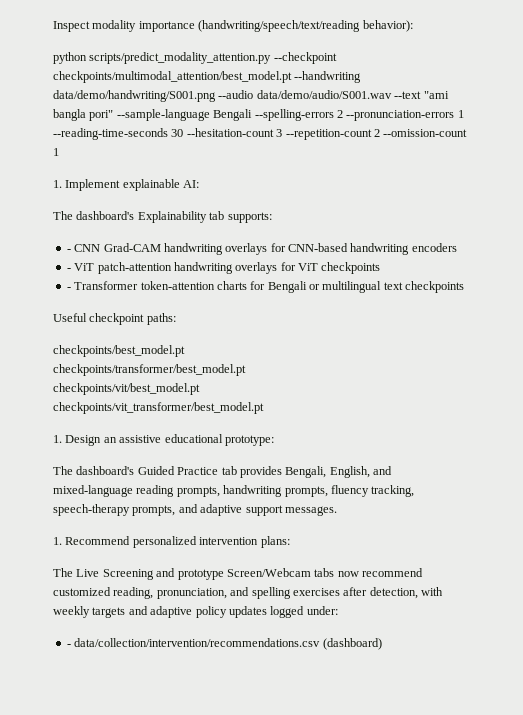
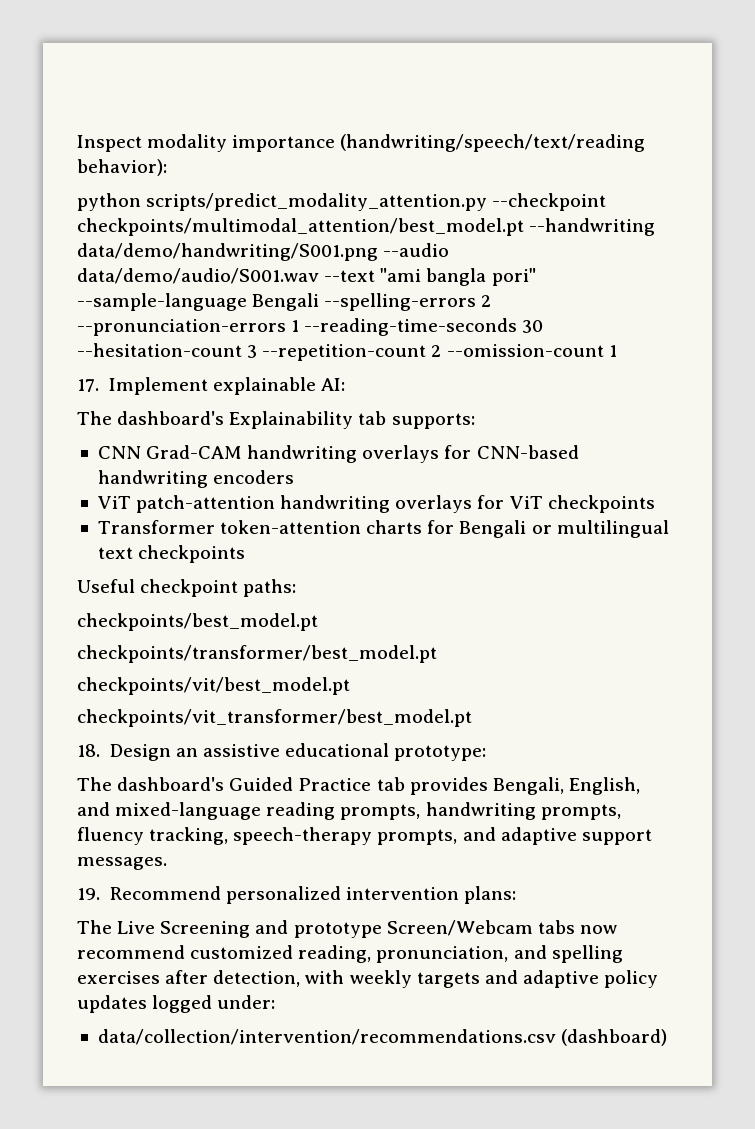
- 1. Implement explainable AI:
+ 17. Implement explainable AI:
- - CNN Grad-CAM handwriting overlays for CNN-based handwriting encoders
+ CNN Grad-CAM handwriting overlays for CNN-based handwriting encoders
- - ViT patch-attention handwriting overlays for ViT checkpoints
+ ViT patch-attention handwriting overlays for ViT checkpoints
- - Transformer token-attention charts for Bengali or multilingual text checkpoints
+ Transformer token-attention charts for Bengali or multilingual text checkpoints
- 1. Design an assistive educational prototype:
+ 18. Design an assistive educational prototype:
- 1. Recommend personalized intervention plans:
+ 19. Recommend personalized intervention plans:
- - data/collection/intervention/recommendations.csv (dashboard)
+ data/collection/intervention/recommendations.csv (dashboard)

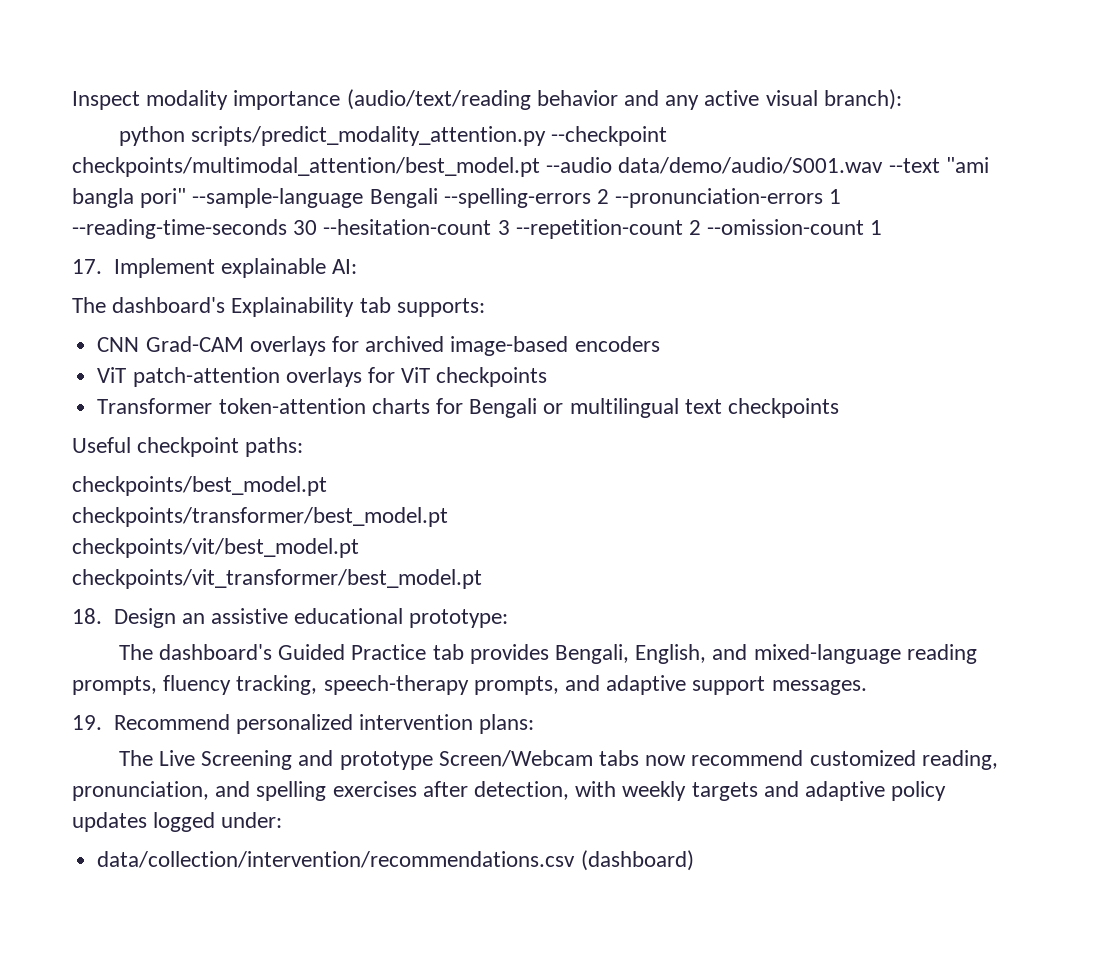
- Inspect modality importance (handwriting/speech/text/reading behavior):
+ Inspect modality importance (audio/text/reading behavior and any active visual branch):
- python scripts/predict_modality_attention.py --checkpoint checkpoints/multimodal_attention/best_model.pt --handwriting data/demo/handwriting/S001.png --audio data/demo/audio/S001.wav --text "ami bangla pori" --sample-language Bengali --spelling-errors 2 --pronunciation-errors 1 --reading-time-seconds 30 --hesitation-count 3 --repetition-count 2 --omission-count 1
+ python scripts/predict_modality_attention.py --checkpoint checkpoints/multimodal_attention/best_model.pt --audio data/demo/audio/S001.wav --text "ami bangla pori" --sample-language Bengali --spelling-errors 2 --pronunciation-errors 1 --reading-time-seconds 30 --hesitation-count 3 --repetition-count 2 --omission-count 1
- CNN Grad-CAM handwriting overlays for CNN-based handwriting encoders
+ CNN Grad-CAM overlays for archived image-based encoders
- ViT patch-attention handwriting overlays for ViT checkpoints
+ ViT patch-attention overlays for ViT checkpoints
- The dashboard's Guided Practice tab provides Bengali, English, and mixed-language reading prompts, handwriting prompts, fluency tracking, speech-therapy prompts, and adaptive support messages.
+ The dashboard's Guided Practice tab provides Bengali, English, and mixed-language reading prompts, fluency tracking, speech-therapy prompts, and adaptive support messages.

